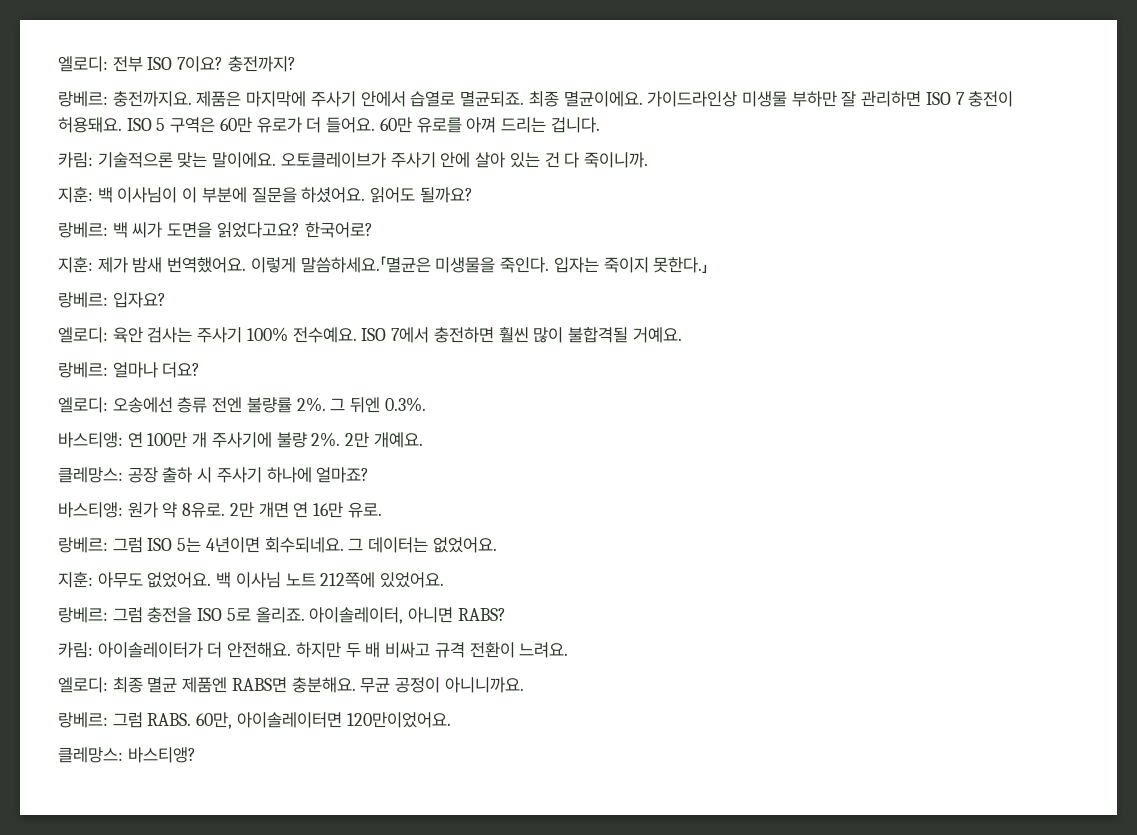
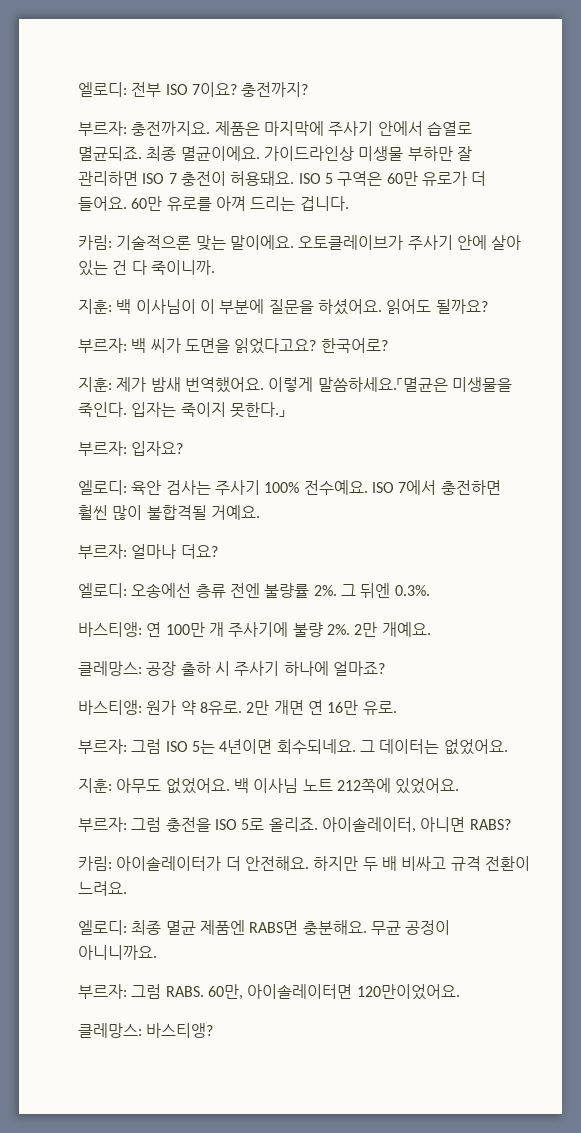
- 랑베르: 충전까지요.
+ 부르자: 충전까지요.
- 랑베르: 백 씨가 도면을 읽었다고요?
+ 부르자: 백 씨가 도면을 읽었다고요?
- 랑베르: 입자요?
+ 부르자: 입자요?
- 랑베르: 얼마나 더요?
+ 부르자: 얼마나 더요?
- 랑베르: 그럼 ISO 5는 4년이면 회수되네요.
+ 부르자: 그럼 ISO 5는 4년이면 회수되네요.
- 랑베르: 그럼 충전을 ISO 5로 올리죠.
+ 부르자: 그럼 충전을 ISO 5로 올리죠.
- 랑베르: 그럼 RABS.
+ 부르자: 그럼 RABS.

